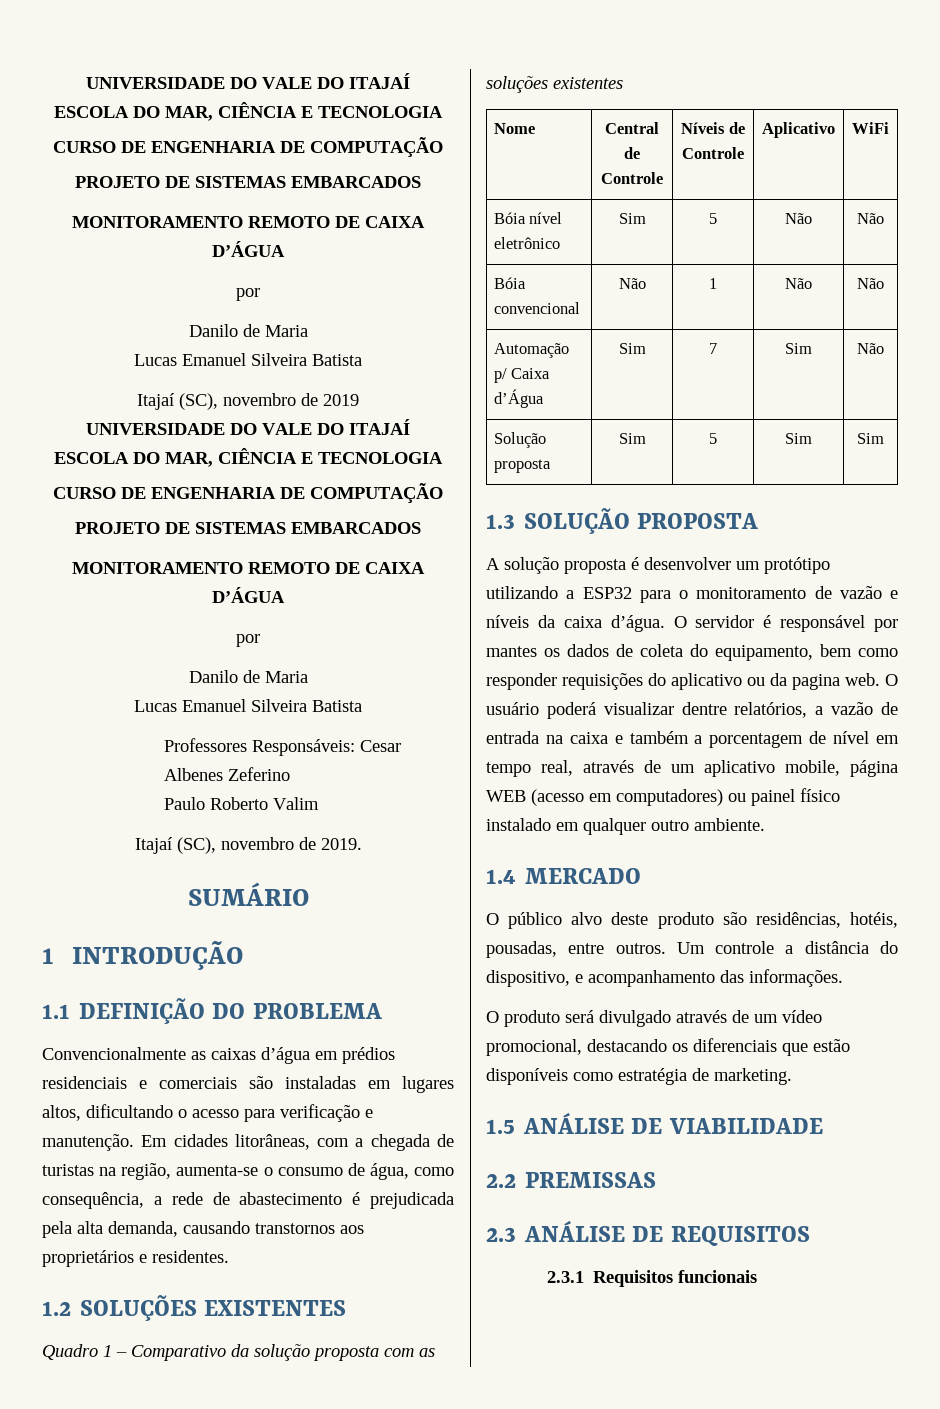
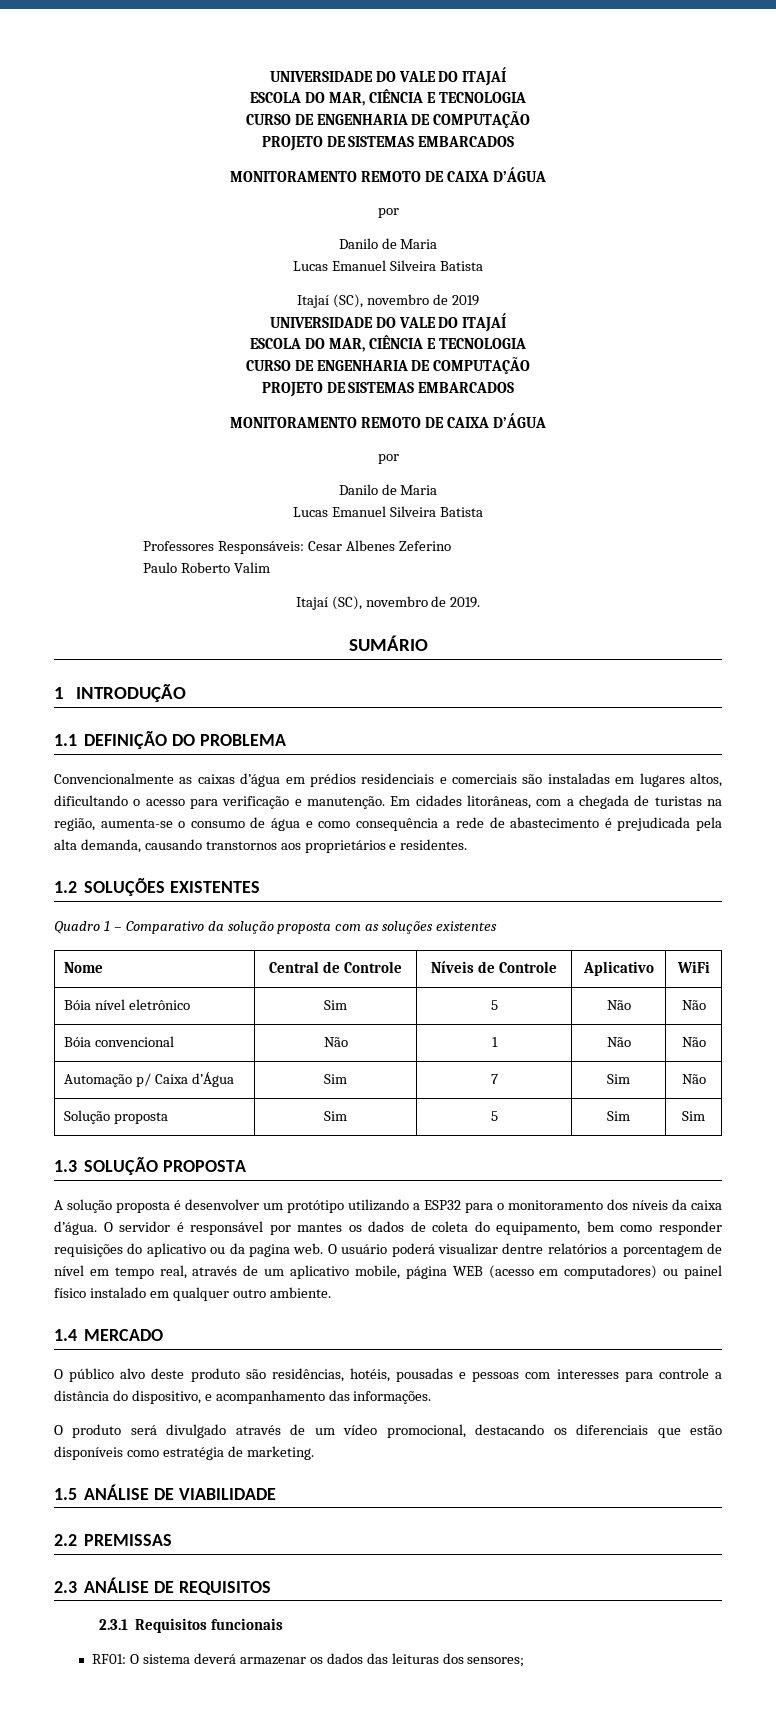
- Em cidades litorâneas, com a chegada de turistas na região, aumenta-se o consumo de água, como consequência, a rede de abastecimento é prejudicada pela alta demanda, causando transtornos aos proprietários e residentes.
+ Em cidades litorâneas, com a chegada de turistas na região, aumenta-se o consumo de água e como consequência a rede de abastecimento é prejudicada pela alta demanda, causando transtornos aos proprietários e residentes.
- A solução proposta é desenvolver um protótipo utilizando a ESP32 para o monitoramento de vazão e níveis da caixa d’água.
+ A solução proposta é desenvolver um protótipo utilizando a ESP32 para o monitoramento dos níveis da caixa d’água.
- O usuário poderá visualizar dentre relatórios, a vazão de entrada na caixa e também a porcentagem de nível em tempo real, através de um aplicativo mobile, página WEB (acesso em computadores) ou painel físico instalado em qualquer outro ambiente.
+ O usuário poderá visualizar dentre relatórios a porcentagem de nível em tempo real, através de um aplicativo mobile, página WEB (acesso em computadores) ou painel físico instalado em qualquer outro ambiente.
- O público alvo deste produto são residências, hotéis, pousadas, entre outros. Um controle a distância do dispositivo, e acompanhamento das informações.
+ O público alvo deste produto são residências, hotéis, pousadas e pessoas com interesses para controle a distância do dispositivo, e acompanhamento das informações.
+ RF01: O sistema deverá armazenar os dados das leituras dos sensores;

